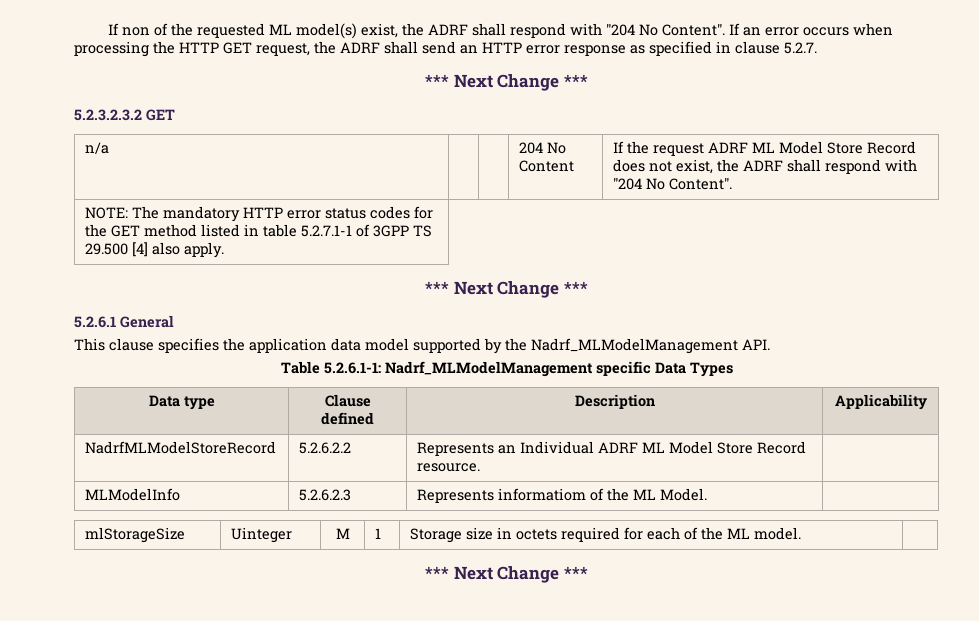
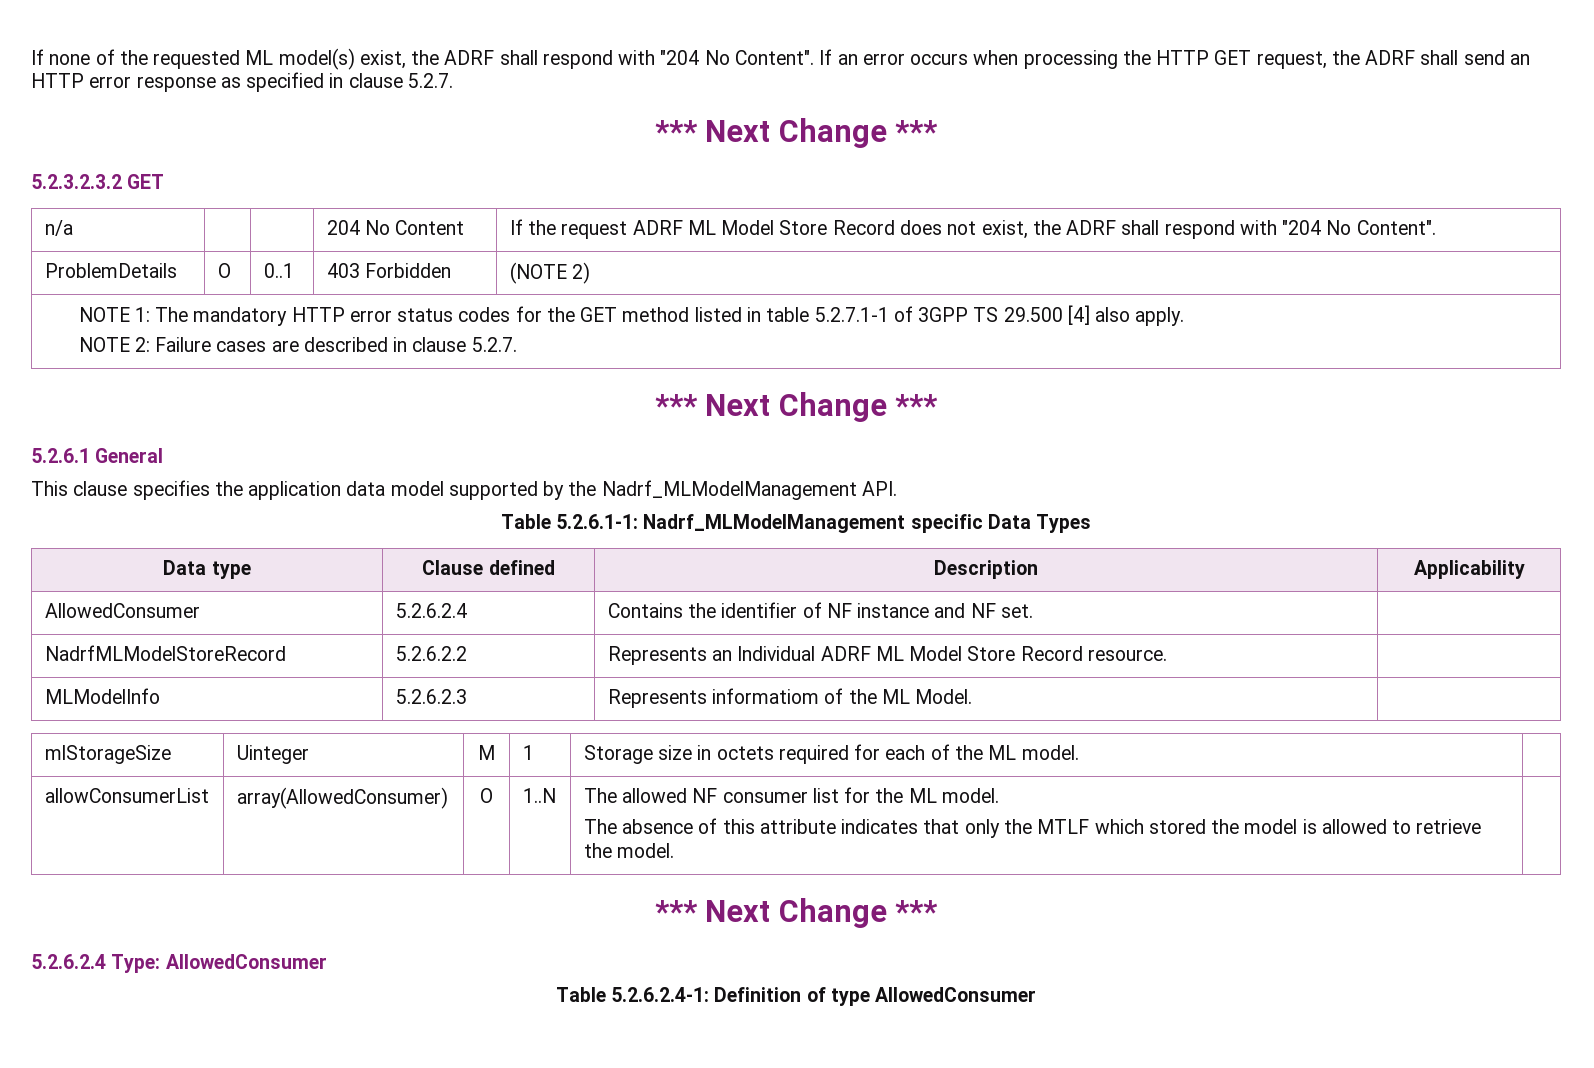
- If non of the requested ML model(s) exist, the ADRF shall respond with "204 No Content".
+ If none of the requested ML model(s) exist, the ADRF shall respond with "204 No Content".
- NOTE: The mandatory HTTP error status codes for the GET method listed in table 5.2.7.1-1 of 3GPP TS 29.500 [4] also apply.
+ ProblemDetails | O | 0..1 | 403 Forbidden | (NOTE 2)
+ NOTE 1: The mandatory HTTP error status codes for the GET method listed in table 5.2.7.1-1 of 3GPP TS 29.500 [4] also apply.
+ NOTE 2: Failure cases are described in clause 5.2.7.
+ AllowedConsumer | 5.2.6.2.4 | Contains the identifier of NF instance and NF set. |
  mlStorageSize | Uinteger | M | 1 | Storage size in octets required for each of the ML model. |
+ allowConsumerList | array(AllowedConsumer) | O | 1..N | The allowed NF consumer list for the ML model.
+ The absence of this attribute indicates that only the MTLF which stored the model is allowed to retrieve the model. |
  *** Next Change ***
+ 5.2.6.2.4 Type: AllowedConsumer
+ Table 5.2.6.2.4-1: Definition of type AllowedConsumer

